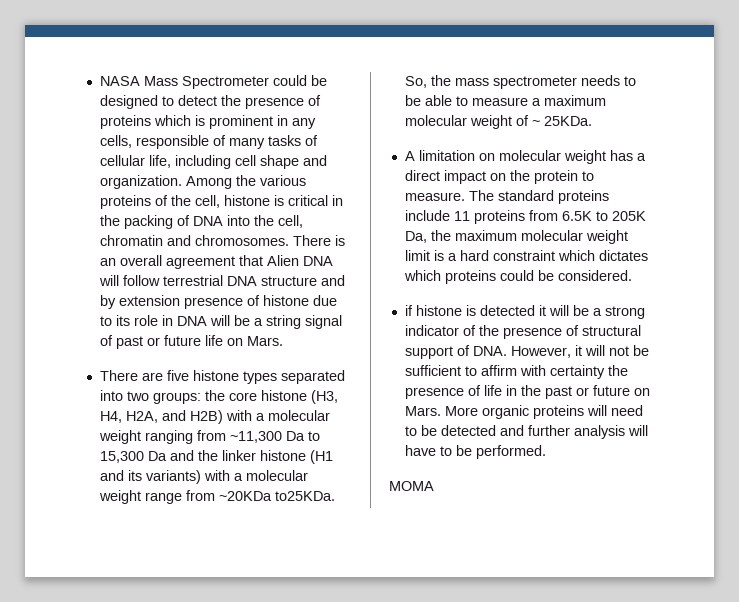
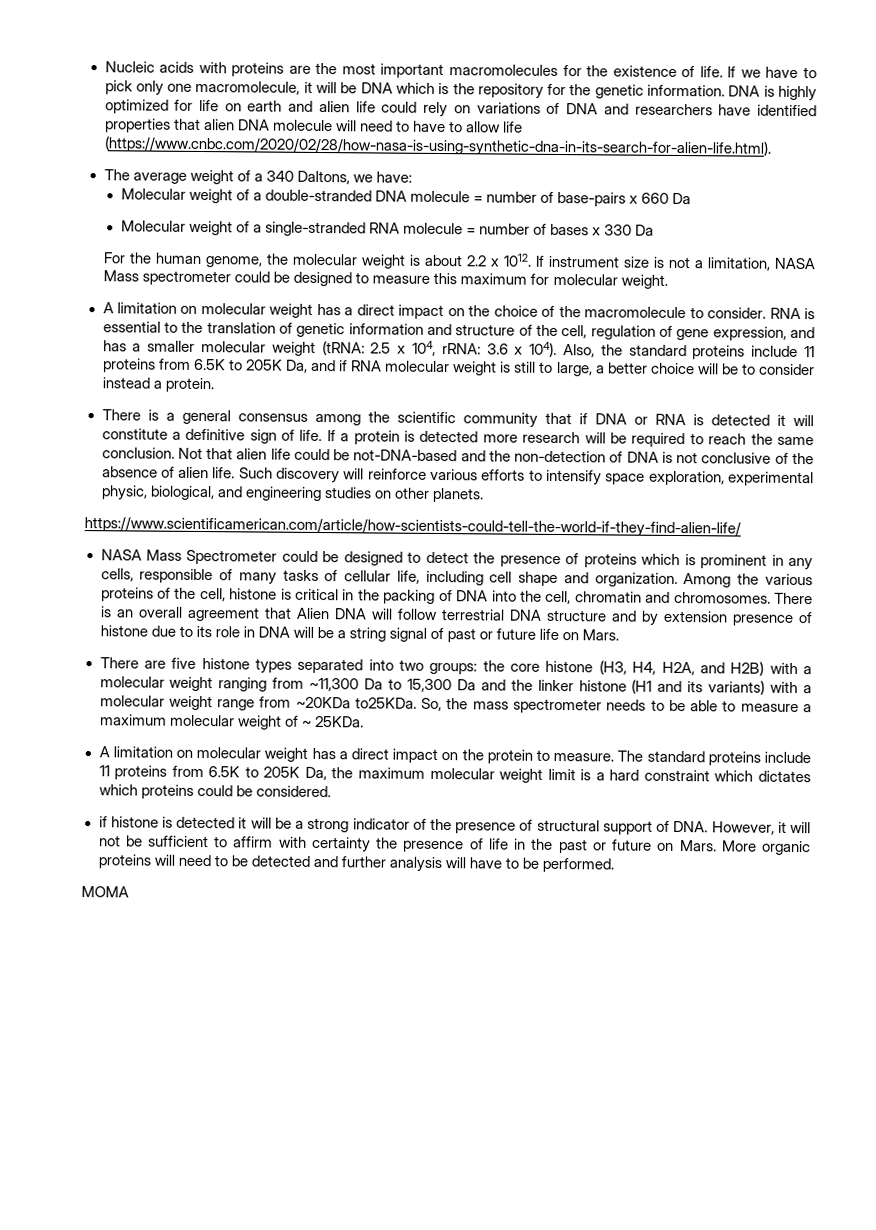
+ Nucleic acids with proteins are the most important macromolecules for the existence of life. If we have to pick only one macromolecule, it will be DNA which is the repository for the genetic information. DNA is highly optimized for life on earth and alien life could rely on variations of DNA and researchers have identified properties that alien DNA molecule will need to have to allow life (https://www.cnbc.com/2020/02/28/how-nasa-is-using-synthetic-dna-in-its-search-for-alien-life.html).
+ The average weight of a 340 Daltons, we have:
+ Molecular weight of a double-stranded DNA molecule = number of base-pairs x 660 Da
+ Molecular weight of a single-stranded RNA molecule = number of bases x 330 Da
+ For the human genome, the molecular weight is about 2.2 x 1012. If instrument size is not a limitation, NASA Mass spectrometer could be designed to measure this maximum for molecular weight.
+ A limitation on molecular weight has a direct impact on the choice of the macromolecule to consider. RNA is essential to the translation of genetic information and structure of the cell, regulation of gene expression, and has a smaller molecular weight (tRNA: 2.5 x 104, rRNA: 3.6 x 104). Also, the standard proteins include 11 proteins from 6.5K to 205K Da, and if RNA molecular weight is still to large, a better choice will be to consider instead a protein.
+ There is a general consensus among the scientific community that if DNA or RNA is detected it will constitute a definitive sign of life. If a protein is detected more research will be required to reach the same conclusion. Not that alien life could be not-DNA-based and the non-detection of DNA is not conclusive of the absence of alien life. Such discovery will reinforce various efforts to intensify space exploration, experimental physic, biological, and engineering studies on other planets.
+ https://www.scientificamerican.com/article/how-scientists-could-tell-the-world-if-they-find-alien-life/

